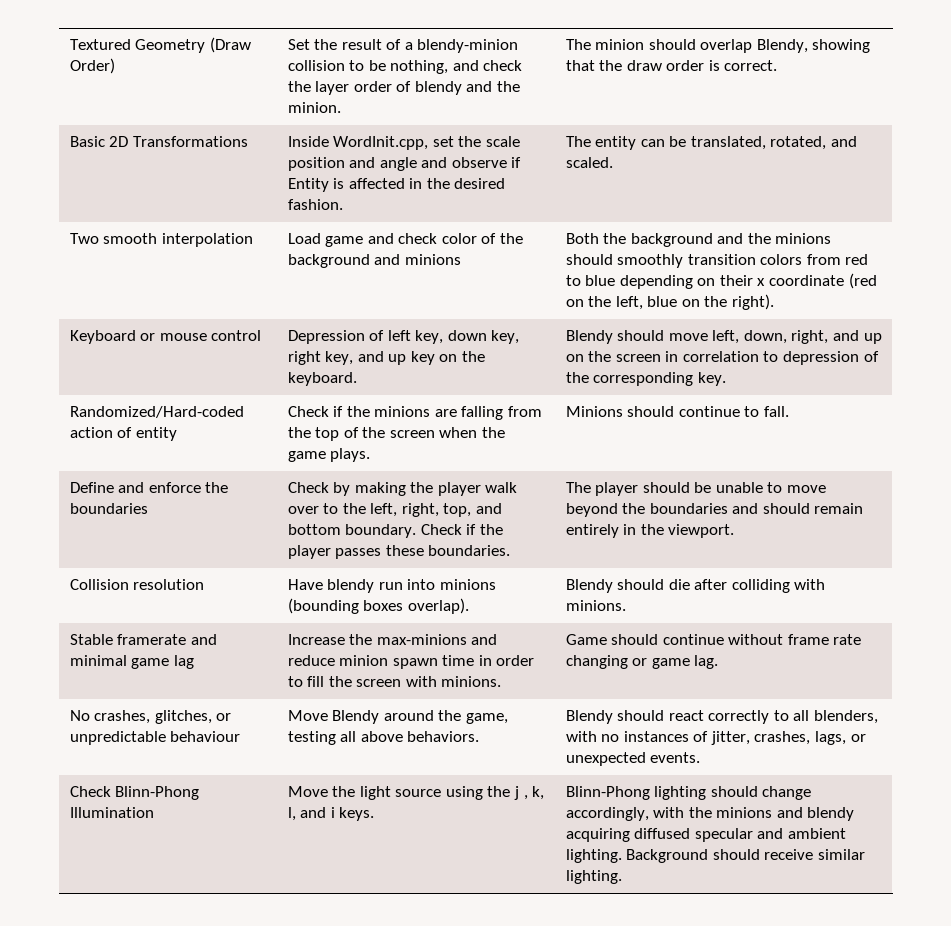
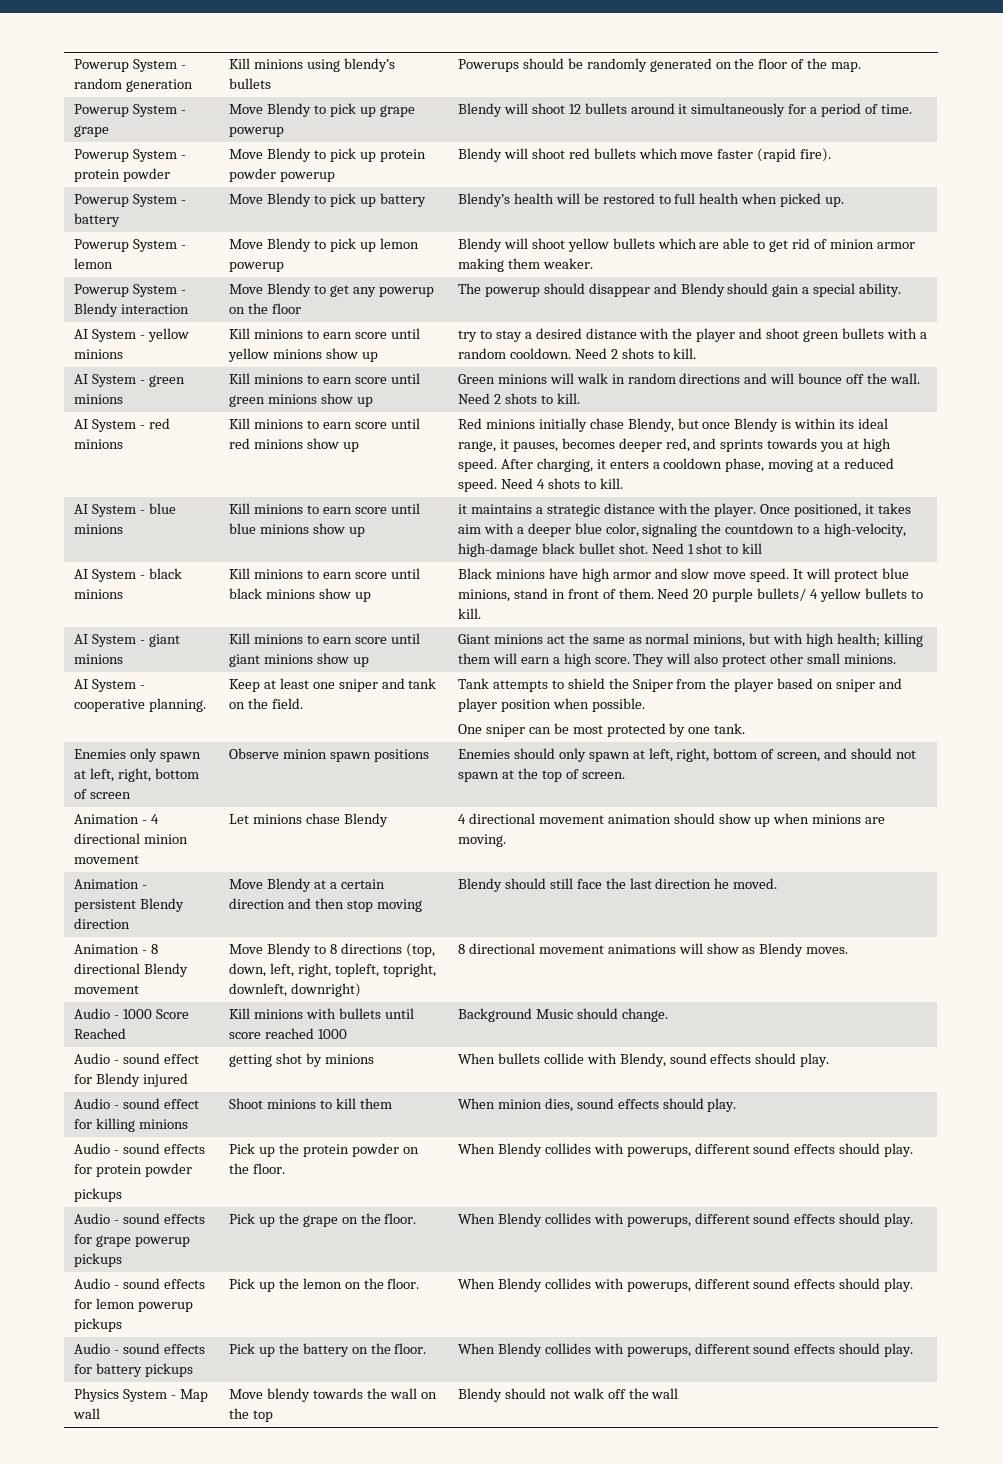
- Textured Geometry (Draw Order) | Set the result of a blendy-minion collision to be nothing, and check the layer order of blendy and the minion. | The minion should overlap Blendy, showing that the draw order is correct.
- Basic 2D Transformations | Inside WordInit.cpp, set the scale position and angle and observe if Entity is affected in the desired fashion. | The entity can be translated, rotated, and scaled.
- Two smooth interpolation | Load game and check color of the background and minions | Both the background and the minions should smoothly transition colors from red to blue depending on their x coordinate (red on the left, blue on the right).
- Keyboard or mouse control | Depression of left key, down key, right key, and up key on the keyboard. | Blendy should move left, down, right, and up on the screen in correlation to depression of the corresponding key.
- Randomized/Hard-coded action of entity | Check if the minions are falling from the top of the screen when the game plays. | Minions should continue to fall.
- Define and enforce the boundaries | Check by making the player walk over to the left, right, top, and bottom boundary. Check if the player passes these boundaries. | The player should be unable to move beyond the boundaries and should remain entirely in the viewport.
- Collision resolution | Have blendy run into minions (bounding boxes overlap). | Blendy should die after colliding with minions.
- Stable framerate and minimal game lag | Increase the max-minions and reduce minion spawn time in order to fill the screen with minions. | Game should continue without frame rate changing or game lag.
- No crashes, glitches, or unpredictable behaviour | Move Blendy around the game, testing all above behaviors. | Blendy should react correctly to all blenders, with no instances of jitter, crashes, lags, or unexpected events.
- Check Blinn-Phong Illumination | Move the light source using the j , k, l, and i keys. | Blinn-Phong lighting should change accordingly, with the minions and blendy acquiring diffused specular and ambient lighting. Background should receive similar lighting.
+ Powerup System - random generation | Kill minions using blendy’s bullets | Powerups should be randomly generated on the floor of the map.
+ Powerup System - grape | Move Blendy to pick up grape powerup | Blendy will shoot 12 bullets around it simultaneously for a period of time.
+ Powerup System - protein powder | Move Blendy to pick up protein powder powerup | Blendy will shoot red bullets which move faster (rapid fire).
+ Powerup System - battery | Move Blendy to pick up battery | Blendy’s health will be restored to full health when picked up.
+ Powerup System - lemon | Move Blendy to pick up lemon powerup | Blendy will shoot yellow bullets which are able to get rid of minion armor making them weaker.
+ Powerup System - Blendy interaction | Move Blendy to get any powerup on the floor | The powerup should disappear and Blendy should gain a special ability.
+ AI System - yellow minions | Kill minions to earn score until yellow minions show up | try to stay a desired distance with the player and shoot green bullets with a random cooldown. Need 2 shots to kill.
+ AI System - green minions | Kill minions to earn score until green minions show up | Green minions will walk in random directions and will bounce off the wall. Need 2 shots to kill.
+ AI System - red minions | Kill minions to earn score until red minions show up | Red minions initially chase Blendy, but once Blendy is within its ideal range, it pauses, becomes deeper red, and sprints towards you at high speed. After charging, it enters a cooldown phase, moving at a reduced speed. Need 4 shots to kill.
+ AI System - blue minions | Kill minions to earn score until blue minions show up | it maintains a strategic distance with the player. Once positioned, it takes aim with a deeper blue color, signaling the countdown to a high-velocity, high-damage black bullet shot. Need 1 shot to kill
+ AI System - black minions | Kill minions to earn score until black minions show up | Black minions have high armor and slow move speed. It will protect blue minions, stand in front of them. Need 20 purple bullets/ 4 yellow bullets to kill.
+ AI System - giant minions | Kill minions to earn score until giant minions show up | Giant minions act the same as normal minions, but with high health; killing them will earn a high score. They will also protect other small minions.
+ AI System - cooperative planning. | Keep at least one sniper and tank on the field. | Tank attempts to shield the Sniper from the player based on sniper and player position when possible.
+ One sniper can be most protected by one tank.
+ Enemies only spawn at left, right, bottom of screen | Observe minion spawn positions | Enemies should only spawn at left, right, bottom of screen, and should not spawn at the top of screen.
+ Animation - 4 directional minion movement | Let minions chase Blendy | 4 directional movement animation should show up when minions are moving.
+ Animation - persistent Blendy direction | Move Blendy at a certain direction and then stop moving | Blendy should still face the last direction he moved.
+ Animation - 8 directional Blendy movement | Move Blendy to 8 directions (top, down, left, right, topleft, topright, downleft, downright) | 8 directional movement animations will show as Blendy moves.
+ Audio - 1000 Score Reached | Kill minions with bullets until score reached 1000 | Background Music should change.
+ Audio - sound effect for Blendy injured | getting shot by minions | When bullets collide with Blendy, sound effects should play.
+ Audio - sound effect for killing minions | Shoot minions to kill them | When minion dies, sound effects should play.
+ Audio - sound effects for protein powder
+ pickups | Pick up the protein powder on the floor. | When Blendy collides with powerups, different sound effects should play.
+ Audio - sound effects for grape powerup pickups | Pick up the grape on the floor. | When Blendy collides with powerups, different sound effects should play.
+ Audio - sound effects for lemon powerup pickups | Pick up the lemon on the floor. | When Blendy collides with powerups, different sound effects should play.
+ Audio - sound effects for battery pickups | Pick up the battery on the floor. | When Blendy collides with powerups, different sound effects should play.
+ Physics System - Map wall | Move blendy towards the wall on the top | Blendy should not walk off the wall

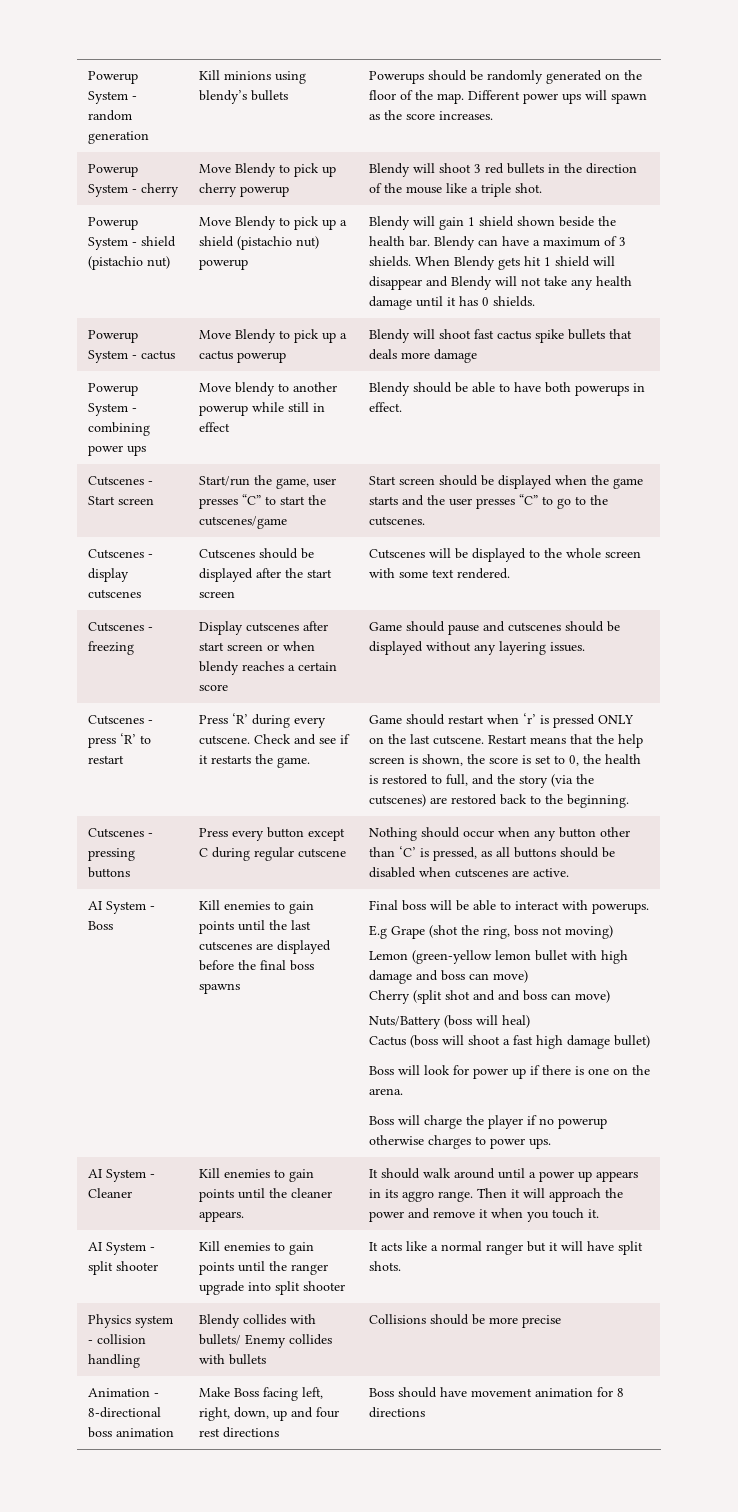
- Powerup System - random generation | Kill minions using blendy’s bullets | Powerups should be randomly generated on the floor of the map.
- Powerup System - grape | Move Blendy to pick up grape powerup | Blendy will shoot 12 bullets around it simultaneously for a period of time.
- Powerup System - protein powder | Move Blendy to pick up protein powder powerup | Blendy will shoot red bullets which move faster (rapid fire).
- Powerup System - battery | Move Blendy to pick up battery | Blendy’s health will be restored to full health when picked up.
- Powerup System - lemon | Move Blendy to pick up lemon powerup | Blendy will shoot yellow bullets which are able to get rid of minion armor making them weaker.
- Powerup System - Blendy interaction | Move Blendy to get any powerup on the floor | The powerup should disappear and Blendy should gain a special ability.
- AI System - yellow minions | Kill minions to earn score until yellow minions show up | try to stay a desired distance with the player and shoot green bullets with a random cooldown. Need 2 shots to kill.
- AI System - green minions | Kill minions to earn score until green minions show up | Green minions will walk in random directions and will bounce off the wall. Need 2 shots to kill.
- AI System - red minions | Kill minions to earn score until red minions show up | Red minions initially chase Blendy, but once Blendy is within its ideal range, it pauses, becomes deeper red, and sprints towards you at high speed. After charging, it enters a cooldown phase, moving at a reduced speed. Need 4 shots to kill.
- AI System - blue minions | Kill minions to earn score until blue minions show up | it maintains a strategic distance with the player. Once positioned, it takes aim with a deeper blue color, signaling the countdown to a high-velocity, high-damage black bullet shot. Need 1 shot to kill
- AI System - black minions | Kill minions to earn score until black minions show up | Black minions have high armor and slow move speed. It will protect blue minions, stand in front of them. Need 20 purple bullets/ 4 yellow bullets to kill.
- AI System - giant minions | Kill minions to earn score until giant minions show up | Giant minions act the same as normal minions, but with high health; killing them will earn a high score. They will also protect other small minions.
- AI System - cooperative planning. | Keep at least one sniper and tank on the field. | Tank attempts to shield the Sniper from the player based on sniper and player position when possible.
- One sniper can be most protected by one tank.
- Enemies only spawn at left, right, bottom of screen | Observe minion spawn positions | Enemies should only spawn at left, right, bottom of screen, and should not spawn at the top of screen.
- Animation - 4 directional minion movement | Let minions chase Blendy | 4 directional movement animation should show up when minions are moving.
- Animation - persistent Blendy direction | Move Blendy at a certain direction and then stop moving | Blendy should still face the last direction he moved.
- Animation - 8 directional Blendy movement | Move Blendy to 8 directions (top, down, left, right, topleft, topright, downleft, downright) | 8 directional movement animations will show as Blendy moves.
- Audio - 1000 Score Reached | Kill minions with bullets until score reached 1000 | Background Music should change.
- Audio - sound effect for Blendy injured | getting shot by minions | When bullets collide with Blendy, sound effects should play.
- Audio - sound effect for killing minions | Shoot minions to kill them | When minion dies, sound effects should play.
- Audio - sound effects for protein powder
- pickups | Pick up the protein powder on the floor. | When Blendy collides with powerups, different sound effects should play.
- Audio - sound effects for grape powerup pickups | Pick up the grape on the floor. | When Blendy collides with powerups, different sound effects should play.
- Audio - sound effects for lemon powerup pickups | Pick up the lemon on the floor. | When Blendy collides with powerups, different sound effects should play.
- Audio - sound effects for battery pickups | Pick up the battery on the floor. | When Blendy collides with powerups, different sound effects should play.
- Physics System - Map wall | Move blendy towards the wall on the top | Blendy should not walk off the wall
+ Powerup System - random generation | Kill minions using blendy’s bullets | Powerups should be randomly generated on the floor of the map. Different power ups will spawn as the score increases.
+ Powerup System - cherry | Move Blendy to pick up cherry powerup | Blendy will shoot 3 red bullets in the direction of the mouse like a triple shot.
+ Powerup System - shield (pistachio nut) | Move Blendy to pick up a shield (pistachio nut) powerup | Blendy will gain 1 shield shown beside the health bar. Blendy can have a maximum of 3 shields. When Blendy gets hit 1 shield will disappear and Blendy will not take any health damage until it has 0 shields.
+ Powerup System - cactus | Move Blendy to pick up a cactus powerup | Blendy will shoot fast cactus spike bullets that deals more damage
+ Powerup System - combining power ups | Move blendy to another powerup while still in effect | Blendy should be able to have both powerups in effect.
+ Cutscenes - Start screen | Start/run the game, user presses “C” to start the cutscenes/game | Start screen should be displayed when the game starts and the user presses “C” to go to the cutscenes.
+ Cutscenes - display cutscenes | Cutscenes should be displayed after the start screen | Cutscenes will be displayed to the whole screen with some text rendered.
+ Cutscenes - freezing | Display cutscenes after start screen or when blendy reaches a certain score | Game should pause and cutscenes should be displayed without any layering issues.
+ Cutscenes - press ‘R’ to restart | Press ‘R’ during every cutscene. Check and see if it restarts the game. | Game should restart when ‘r’ is pressed ONLY on the last cutscene. Restart means that the help screen is shown, the score is set to 0, the health is restored to full, and the story (via the cutscenes) are restored back to the beginning.
+ Cutscenes - pressing buttons | Press every button except C during regular cutscene | Nothing should occur when any button other than ‘C’ is pressed, as all buttons should be disabled when cutscenes are active.
+ AI System - Boss | Kill enemies to gain points until the last cutscenes are displayed before the final boss spawns | Final boss will be able to interact with powerups.
+ E.g Grape (shot the ring, boss not moving)
+ Lemon (green-yellow lemon bullet with high damage and boss can move)
+ Cherry (split shot and and boss can move)
+ Nuts/Battery (boss will heal)
+ Cactus (boss will shoot a fast high damage bullet)
+ Boss will look for power up if there is one on the arena.
+ Boss will charge the player if no powerup otherwise charges to power ups.
+ AI System - Cleaner | Kill enemies to gain points until the cleaner appears. | It should walk around until a power up appears in its aggro range. Then it will approach the power and remove it when you touch it.
+ AI System - split shooter | Kill enemies to gain points until the ranger upgrade into split shooter | It acts like a normal ranger but it will have split shots.
+ Physics system - collision handling | Blendy collides with bullets/ Enemy collides with bullets | Collisions should be more precise
+ Animation - 8-directional boss animation | Make Boss facing left, right, down, up and four rest directions | Boss should have movement animation for 8 directions

